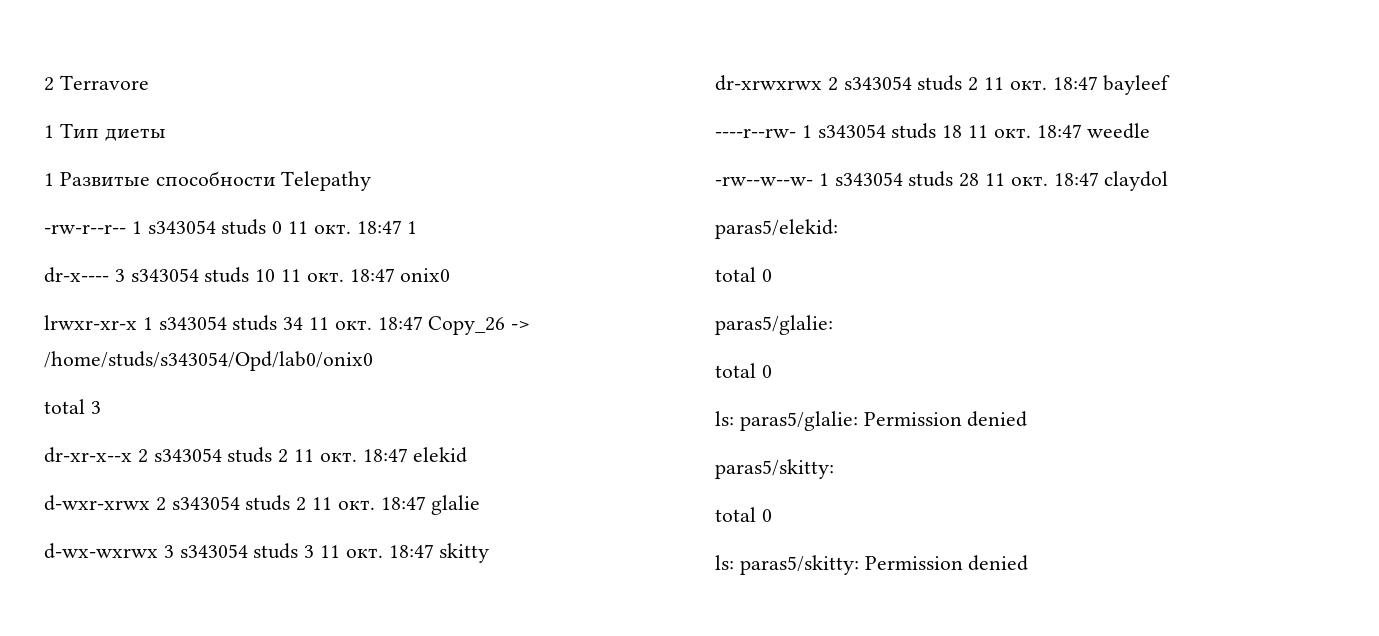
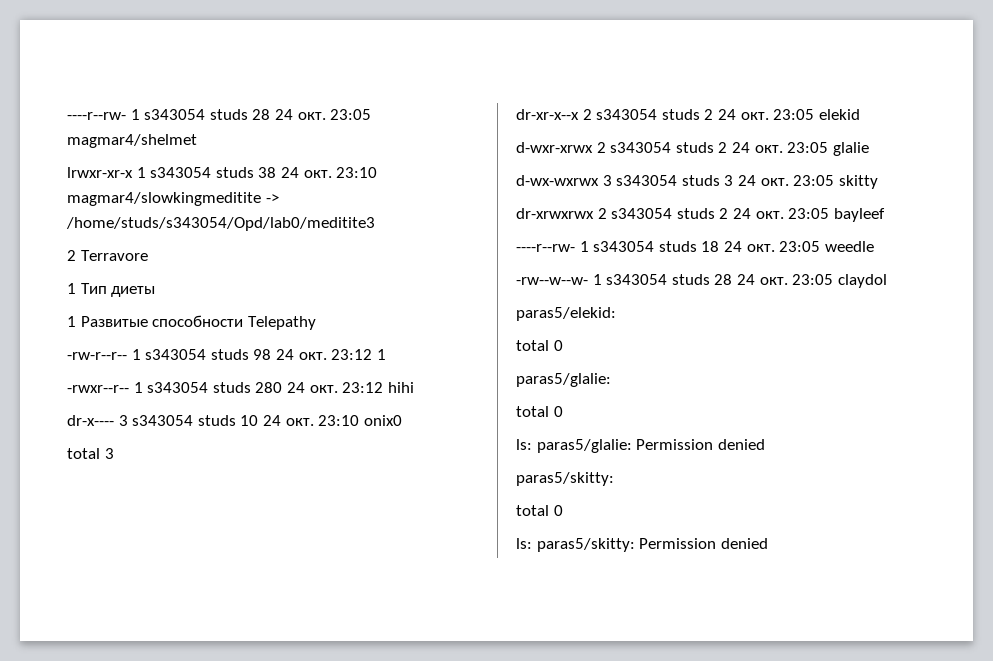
+ ----r--rw- 1 s343054 studs 28 24 окт. 23:05 magmar4/shelmet
+ lrwxr-xr-x 1 s343054 studs 38 24 окт. 23:10 magmar4/slowkingmeditite -> /home/studs/s343054/Opd/lab0/meditite3
- -rw-r--r-- 1 s343054 studs 0 11 окт. 18:47 1
+ -rw-r--r-- 1 s343054 studs 98 24 окт. 23:12 1
+ -rwxr--r-- 1 s343054 studs 280 24 окт. 23:12 hihi
- dr-x---- 3 s343054 studs 10 11 окт. 18:47 onix0
- lrwxr-xr-x 1 s343054 studs 34 11 окт. 18:47 Copy_26 -> /home/studs/s343054/Opd/lab0/onix0
+ dr-x---- 3 s343054 studs 10 24 окт. 23:10 onix0
- dr-xr-x--x 2 s343054 studs 2 11 окт. 18:47 elekid
+ dr-xr-x--x 2 s343054 studs 2 24 окт. 23:05 elekid
- d-wxr-xrwx 2 s343054 studs 2 11 окт. 18:47 glalie
+ d-wxr-xrwx 2 s343054 studs 2 24 окт. 23:05 glalie
- d-wx-wxrwx 3 s343054 studs 3 11 окт. 18:47 skitty
+ d-wx-wxrwx 3 s343054 studs 3 24 окт. 23:05 skitty
- dr-xrwxrwx 2 s343054 studs 2 11 окт. 18:47 bayleef
+ dr-xrwxrwx 2 s343054 studs 2 24 окт. 23:05 bayleef
- ----r--rw- 1 s343054 studs 18 11 окт. 18:47 weedle
+ ----r--rw- 1 s343054 studs 18 24 окт. 23:05 weedle
- -rw--w--w- 1 s343054 studs 28 11 окт. 18:47 claydol
+ -rw--w--w- 1 s343054 studs 28 24 окт. 23:05 claydol

